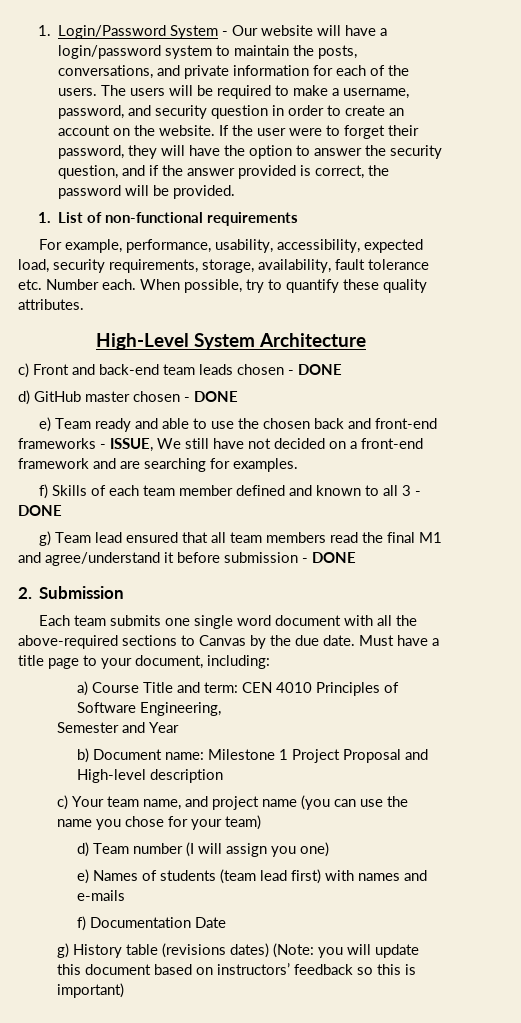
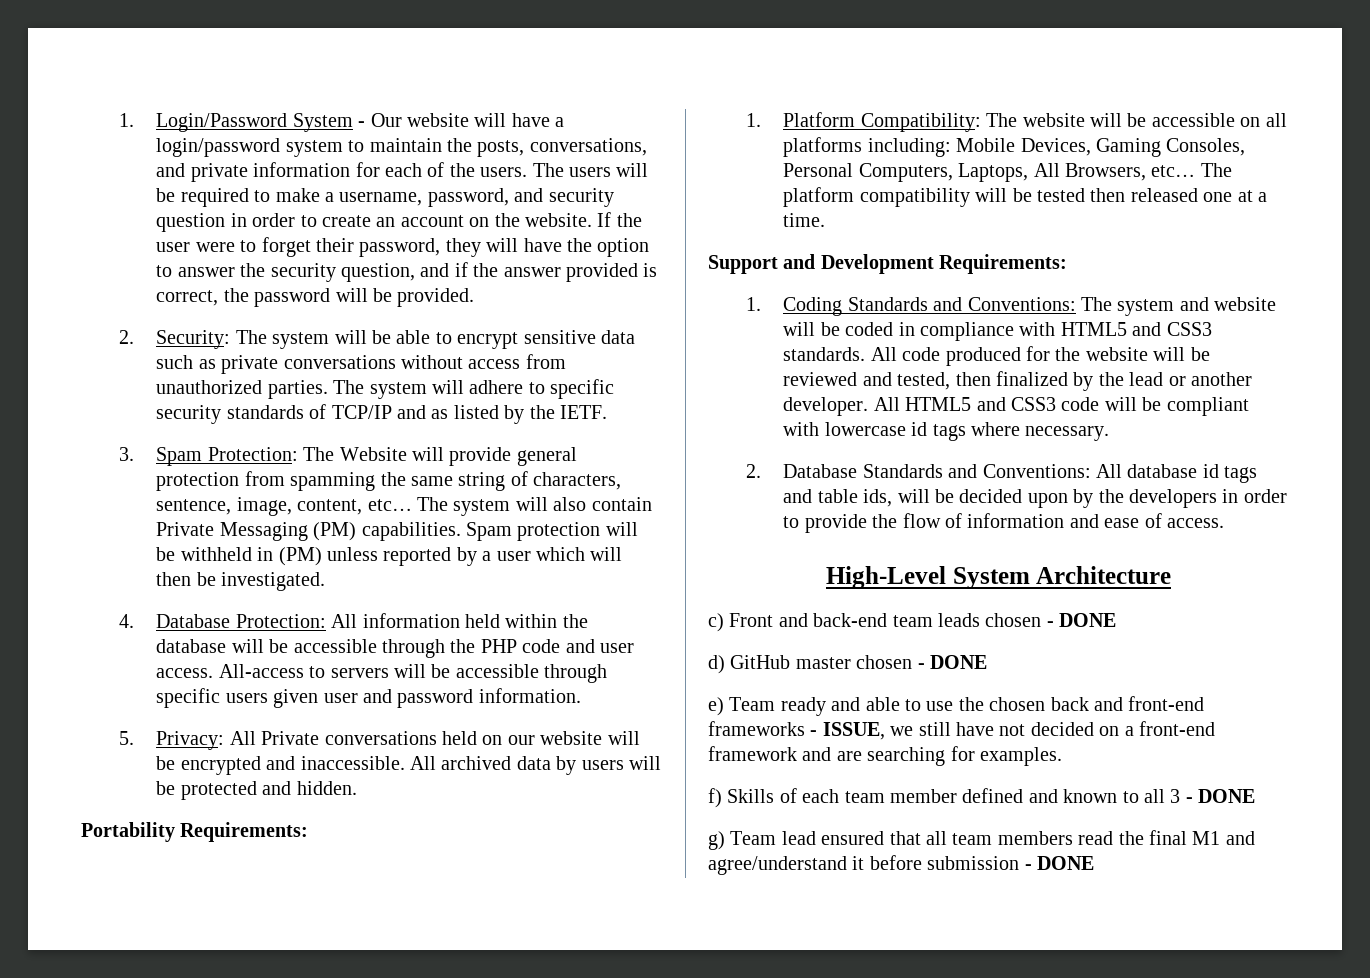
- 1. List of non-functional requirements
- For example, performance, usability, accessibility, expected load, security requirements, storage, availability, fault tolerance etc. Number each. When possible, try to quantify these quality attributes.
+ 2. Security: The system will be able to encrypt sensitive data such as private conversations without access from unauthorized parties. The system will adhere to specific security standards of TCP/IP and as listed by the IETF.
+ 3. Spam Protection: The Website will provide general protection from spamming the same string of characters, sentence, image, content, etc… The system will also contain Private Messaging (PM) capabilities. Spam protection will be withheld in (PM) unless reported by a user which will then be investigated.
+ 4. Database Protection: All information held within the database will be accessible through the PHP code and user access. All-access to servers will be accessible through specific users given user and password information.
+ 5. Privacy: All Private conversations held on our website will be encrypted and inaccessible. All archived data by users will be protected and hidden.
+ Portability Requirements:
+ 1. Platform Compatibility: The website will be accessible on all platforms including: Mobile Devices, Gaming Consoles, Personal Computers, Laptops, All Browsers, etc… The platform compatibility will be tested then released one at a time.
+ Support and Development Requirements:
+ 1. Coding Standards and Conventions: The system and website will be coded in compliance with HTML5 and CSS3 standards. All code produced for the website will be reviewed and tested, then finalized by the lead or another developer. All HTML5 and CSS3 code will be compliant with lowercase id tags where necessary.
+ 2. Database Standards and Conventions: All database id tags and table ids, will be decided upon by the developers in order to provide the flow of information and ease of access.
- e) Team ready and able to use the chosen back and front-end frameworks - ISSUE, We still have not decided on a front-end framework and are searching for examples.
+ e) Team ready and able to use the chosen back and front-end frameworks - ISSUE, we still have not decided on a front-end framework and are searching for examples.
- 2. Submission
- Each team submits one single word document with all the above-required sections to Canvas by the due date. Must have a title page to your document, including:
- a) Course Title and term: CEN 4010 Principles of Software Engineering,
- Semester and Year
- b) Document name: Milestone 1 Project Proposal and High-level description
- c) Your team name, and project name (you can use the name you chose for your team)
- d) Team number (I will assign you one)
- e) Names of students (team lead first) with names and e-mails
- f) Documentation Date
- g) History table (revisions dates) (Note: you will update this document based on instructors’ feedback so this is important)

